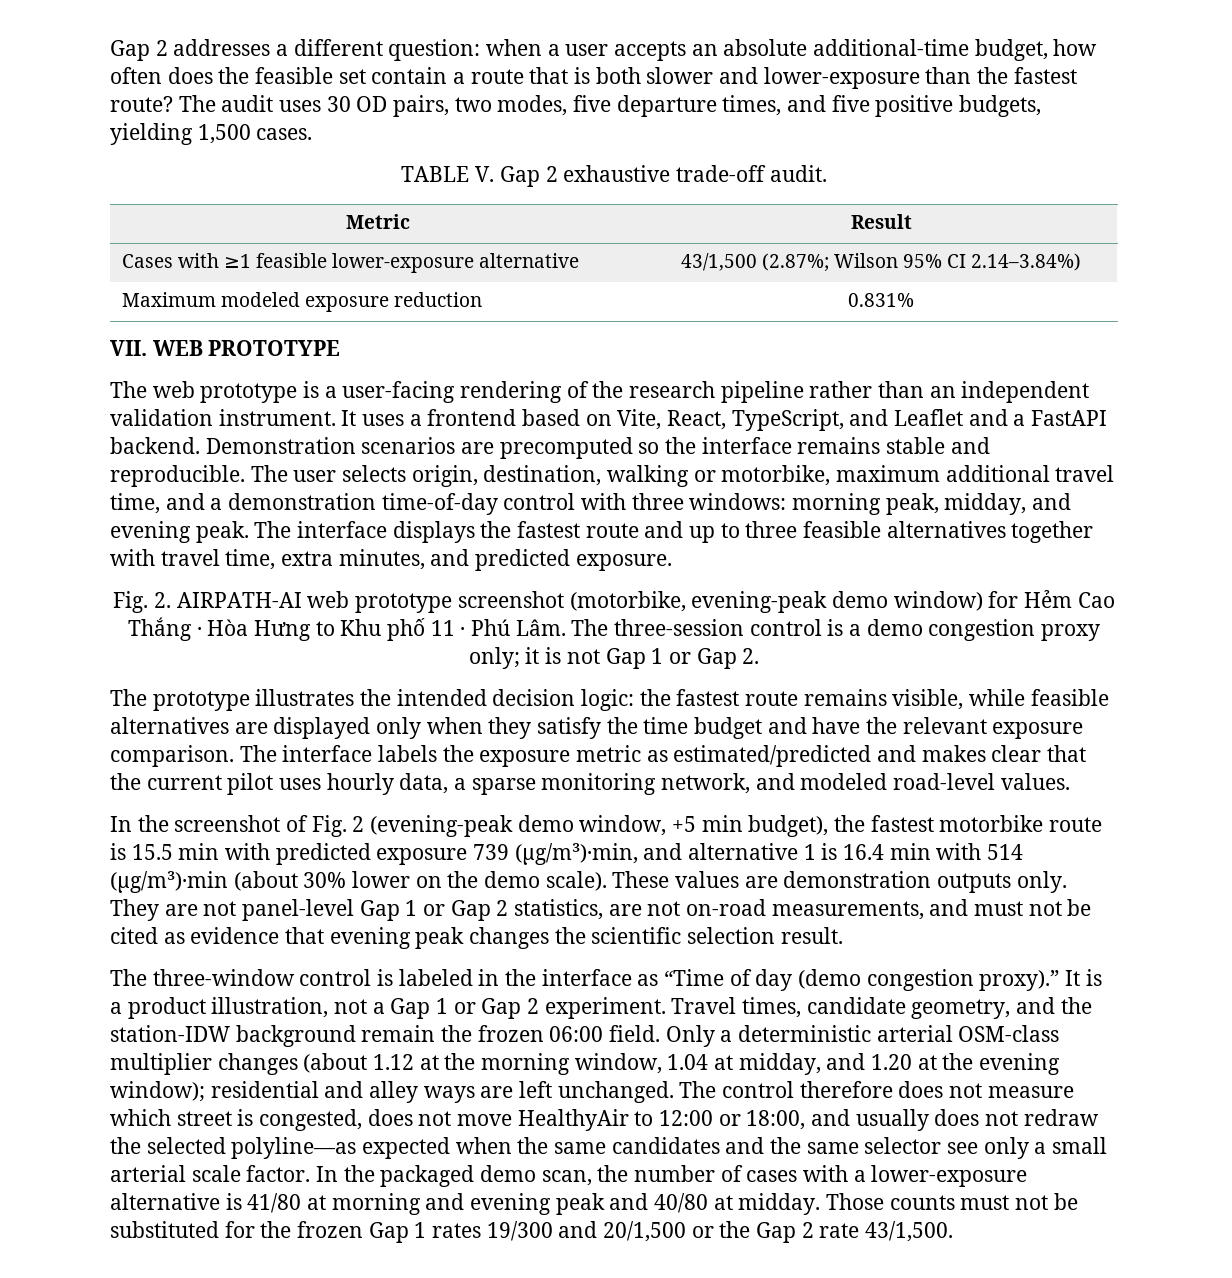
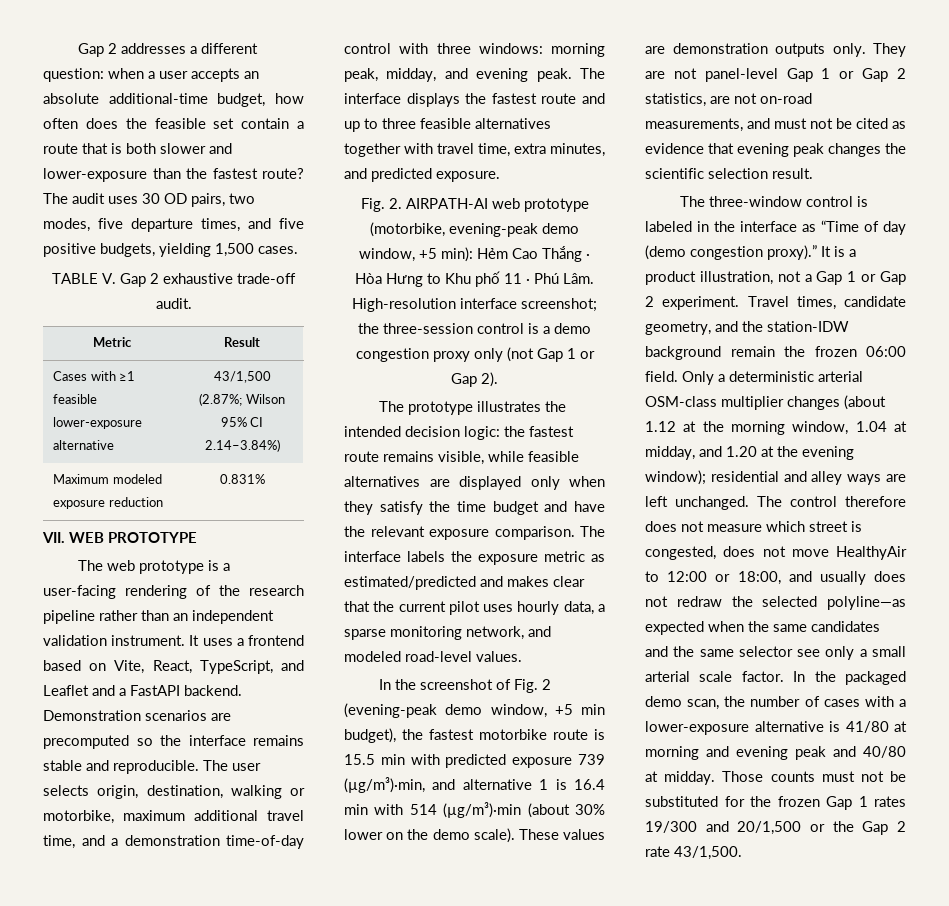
- Fig. 2. AIRPATH-AI web prototype screenshot (motorbike, evening-peak demo window) for Hẻm Cao Thắng · Hòa Hưng to Khu phố 11 · Phú Lâm. The three-session control is a demo congestion proxy only; it is not Gap 1 or Gap 2.
+ Fig. 2. AIRPATH-AI web prototype (motorbike, evening-peak demo window, +5 min): Hẻm Cao Thắng · Hòa Hưng to Khu phố 11 · Phú Lâm. High-resolution interface screenshot; the three-session control is a demo congestion proxy only (not Gap 1 or Gap 2).

